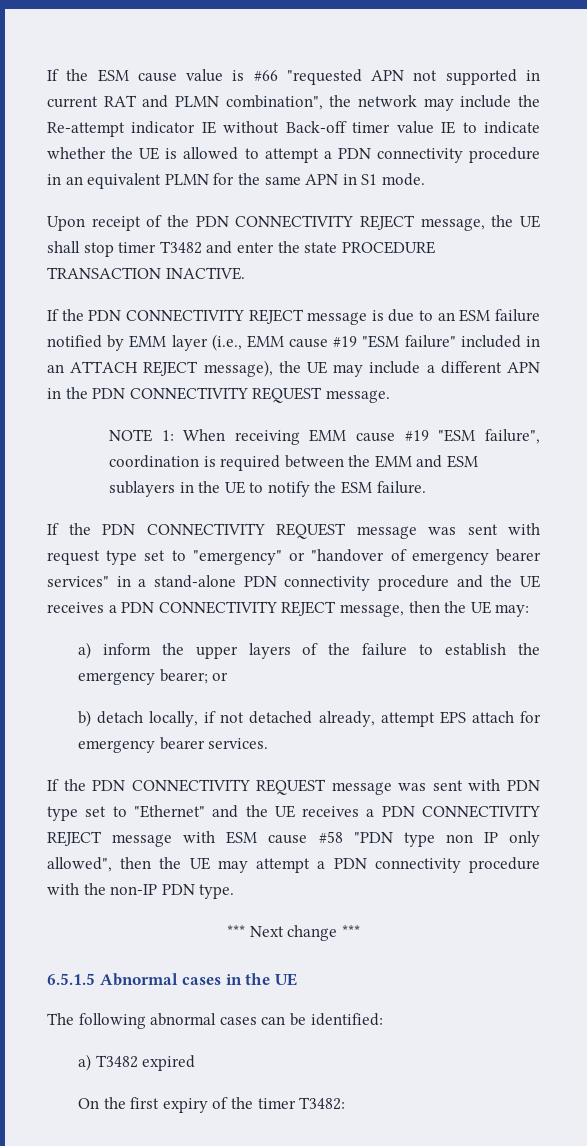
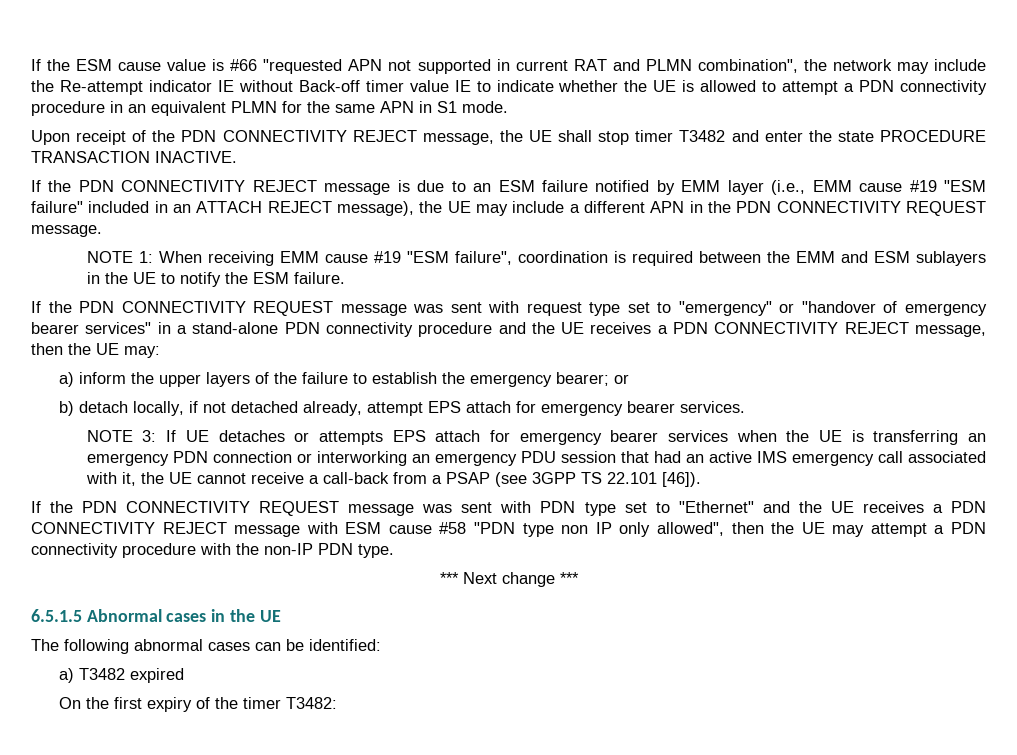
+ NOTE 3: If UE detaches or attempts EPS attach for emergency bearer services when the UE is transferring an emergency PDN connection or interworking an emergency PDU session that had an active IMS emergency call associated with it, the UE cannot receive a call-back from a PSAP (see 3GPP TS 22.101 [46]).

